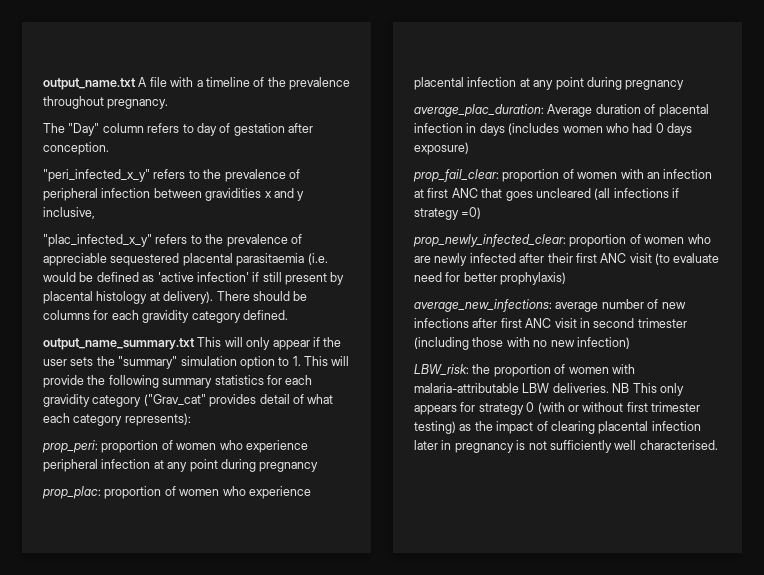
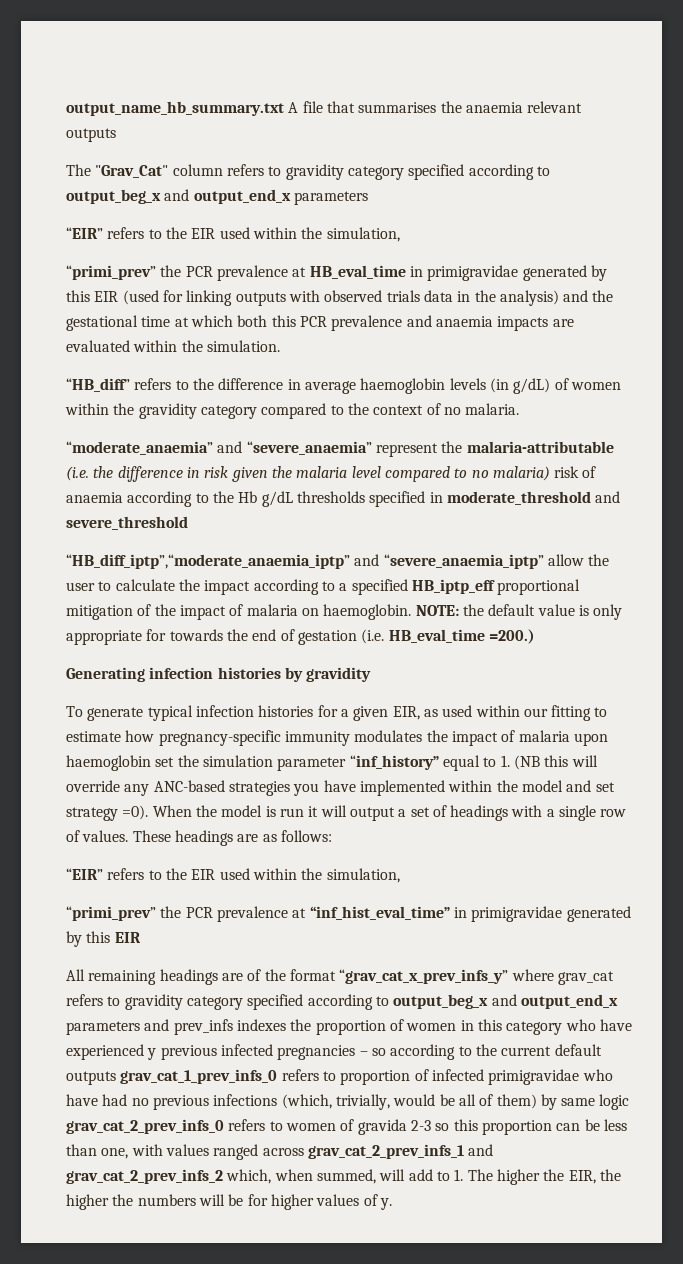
- output_name.txt A file with a timeline of the prevalence throughout pregnancy.
- The "Day" column refers to day of gestation after conception.
- "peri_infected_x_y" refers to the prevalence of peripheral infection between gravidities x and y inclusive,
- "plac_infected_x_y" refers to the prevalence of appreciable sequestered placental parasitaemia (i.e. would be defined as 'active infection' if still present by placental histology at delivery). There should be columns for each gravidity category defined.
- output_name_summary.txt This will only appear if the user sets the "summary" simulation option to 1. This will provide the following summary statistics for each gravidity category ("Grav_cat" provides detail of what each category represents):
- prop_peri: proportion of women who experience peripheral infection at any point during pregnancy
- prop_plac: proportion of women who experience placental infection at any point during pregnancy
- average_plac_duration: Average duration of placental infection in days (includes women who had 0 days exposure)
- prop_fail_clear: proportion of women with an infection at first ANC that goes uncleared (all infections if strategy =0)
- prop_newly_infected_clear: proportion of women who are newly infected after their first ANC visit (to evaluate need for better prophylaxis)
- average_new_infections: average number of new infections after first ANC visit in second trimester (including those with no new infection)
- LBW_risk: the proportion of women with malaria-attributable LBW deliveries. NB This only appears for strategy 0 (with or without first trimester testing) as the impact of clearing placental infection later in pregnancy is not sufficiently well characterised.
+ output_name_hb_summary.txt A file that summarises the anaemia relevant outputs
+ The "Grav_Cat" column refers to gravidity category specified according to output_beg_x and output_end_x parameters
+ “EIR” refers to the EIR used within the simulation,
+ “primi_prev” the PCR prevalence at HB_eval_time in primigravidae generated by this EIR (used for linking outputs with observed trials data in the analysis) and the gestational time at which both this PCR prevalence and anaemia impacts are evaluated within the simulation.
+ “HB_diff” refers to the difference in average haemoglobin levels (in g/dL) of women within the gravidity category compared to the context of no malaria.
+ “moderate_anaemia” and “severe_anaemia” represent the malaria-attributable (i.e. the difference in risk given the malaria level compared to no malaria) risk of anaemia according to the Hb g/dL thresholds specified in moderate_threshold and severe_threshold
+ “HB_diff_iptp”,“moderate_anaemia_iptp” and “severe_anaemia_iptp” allow the user to calculate the impact according to a specified HB_iptp_eff proportional mitigation of the impact of malaria on haemoglobin. NOTE: the default value is only appropriate for towards the end of gestation (i.e. HB_eval_time =200.)
+ Generating infection histories by gravidity
+ To generate typical infection histories for a given EIR, as used within our fitting to estimate how pregnancy-specific immunity modulates the impact of malaria upon haemoglobin set the simulation parameter “inf_history” equal to 1. (NB this will override any ANC-based strategies you have implemented within the model and set strategy =0). When the model is run it will output a set of headings with a single row of values. These headings are as follows:
+ “EIR” refers to the EIR used within the simulation,
+ “primi_prev” the PCR prevalence at “inf_hist_eval_time” in primigravidae generated by this EIR
+ All remaining headings are of the format “grav_cat_x_prev_infs_y” where grav_cat refers to gravidity category specified according to output_beg_x and output_end_x parameters and prev_infs indexes the proportion of women in this category who have experienced y previous infected pregnancies – so according to the current default outputs grav_cat_1_prev_infs_0 refers to proportion of infected primigravidae who have had no previous infections (which, trivially, would be all of them) by same logic grav_cat_2_prev_infs_0 refers to women of gravida 2-3 so this proportion can be less than one, with values ranged across grav_cat_2_prev_infs_1 and grav_cat_2_prev_infs_2 which, when summed, will add to 1. The higher the EIR, the higher the numbers will be for higher values of y.

